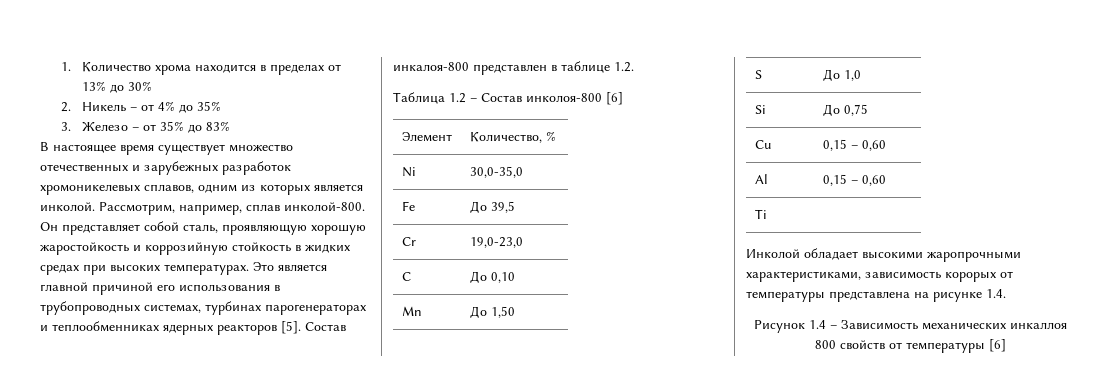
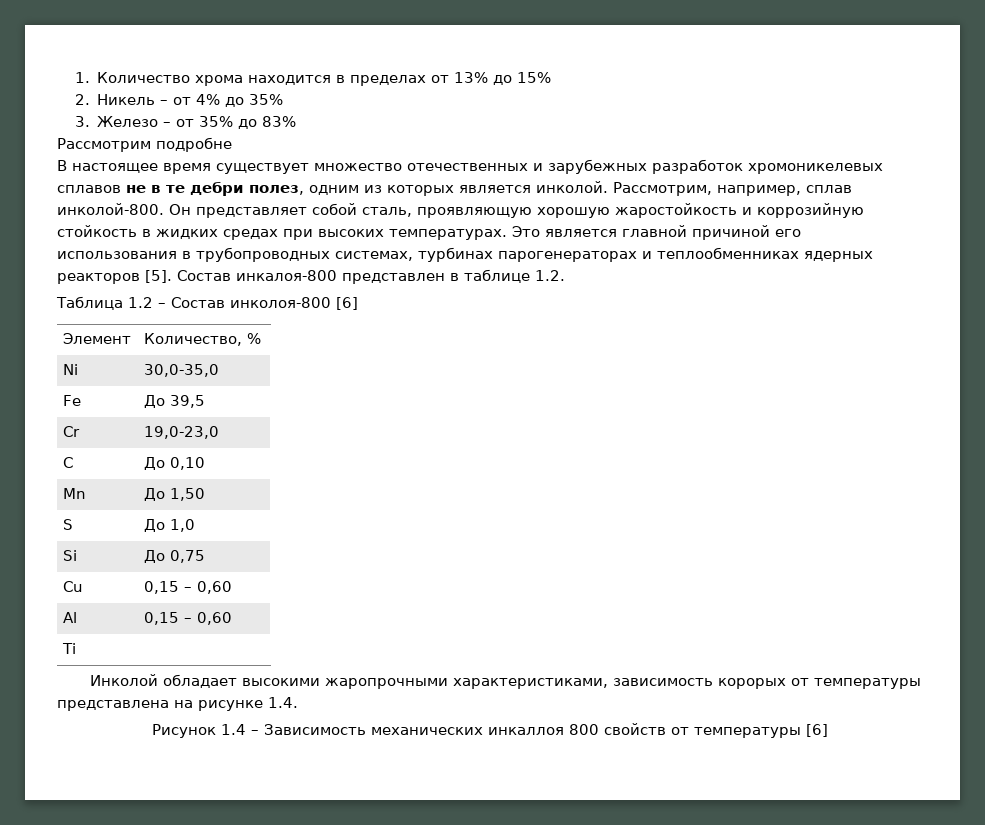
- 1. Количество хрома находится в пределах от 13% до 30%
+ 1. Количество хрома находится в пределах от 13% до 15%
+ Рассмотрим подробне
- В настоящее время существует множество отечественных и зарубежных разработок хромоникелевых сплавов, одним из которых является инколой.
+ В настоящее время существует множество отечественных и зарубежных разработок хромоникелевых сплавов не в те дебри полез, одним из которых является инколой.

